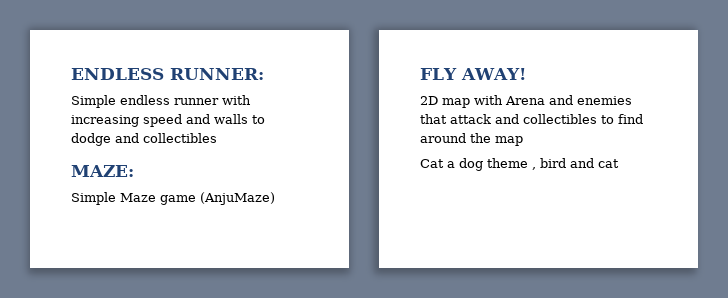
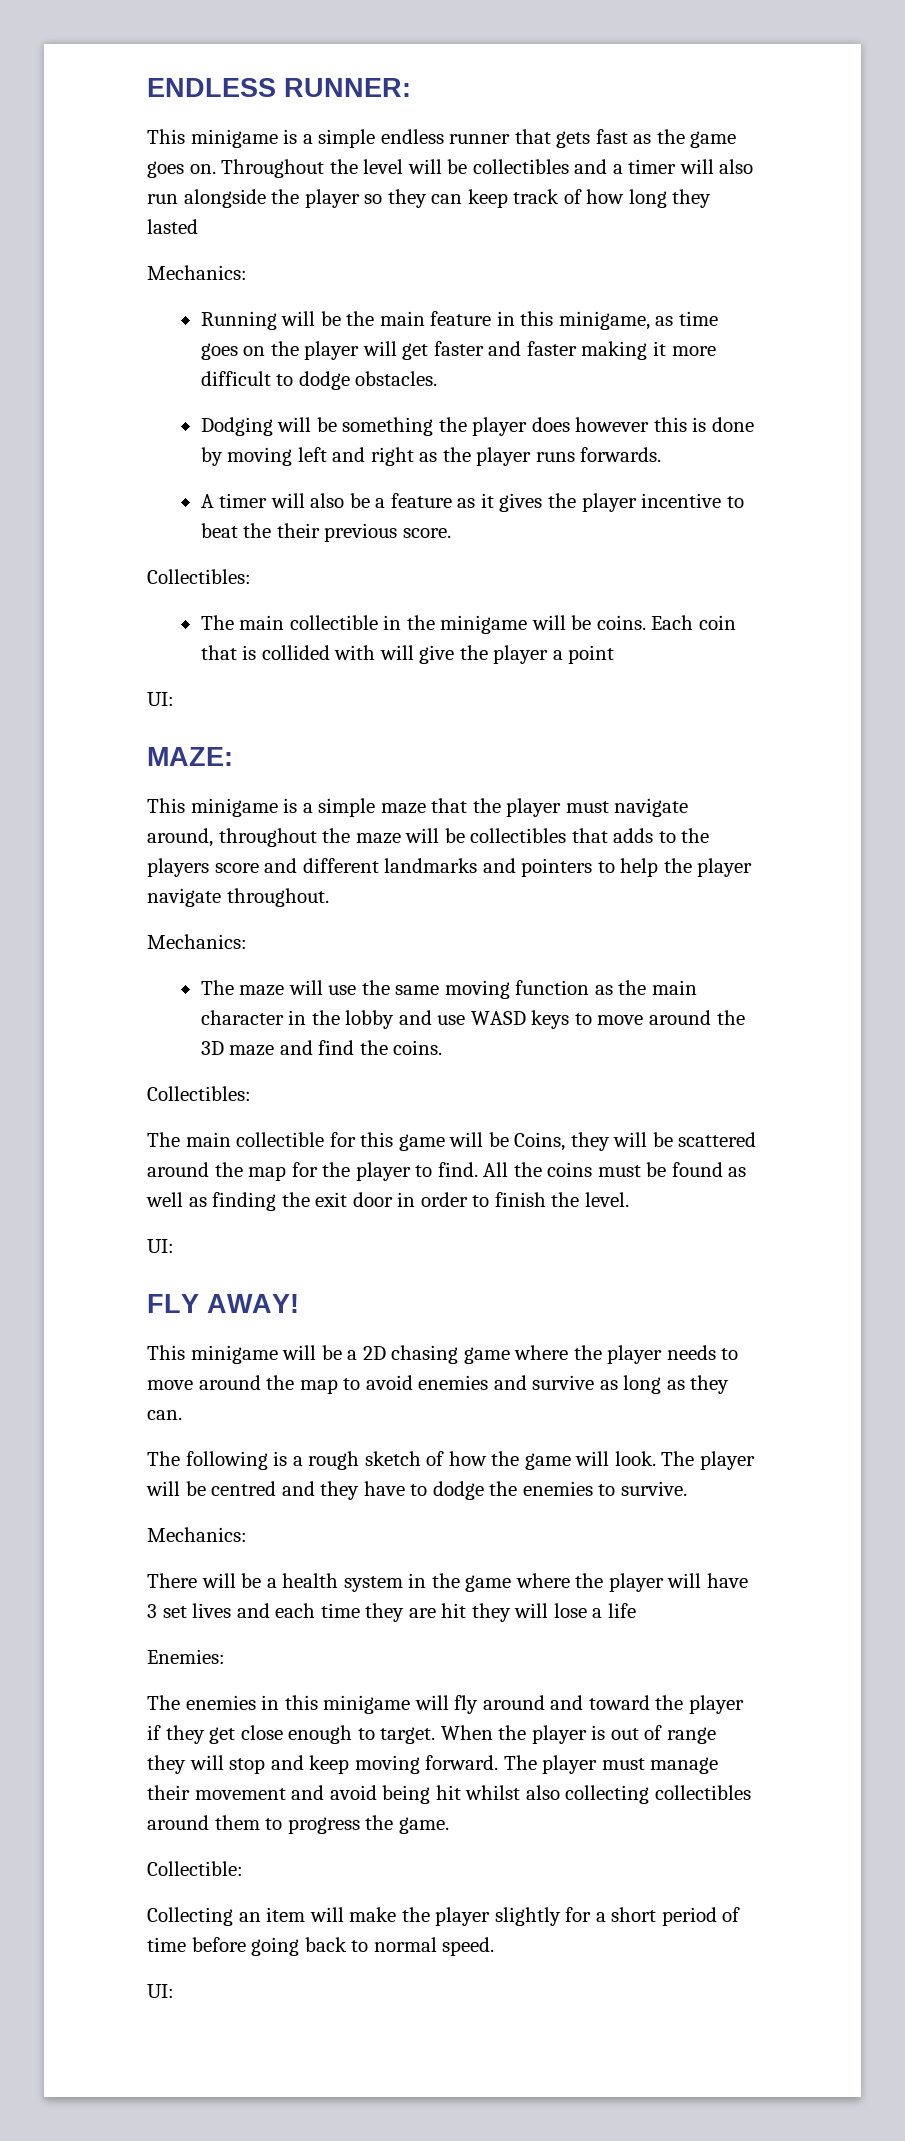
- Simple endless runner with increasing speed and walls to dodge and collectibles
+ This minigame is a simple endless runner that gets fast as the game goes on. Throughout the level will be collectibles and a timer will also run alongside the player so they can keep track of how long they lasted
+ Mechanics:
+ Running will be the main feature in this minigame, as time goes on the player will get faster and faster making it more difficult to dodge obstacles.
+ Dodging will be something the player does however this is done by moving left and right as the player runs forwards.
+ A timer will also be a feature as it gives the player incentive to beat the their previous score.
+ Collectibles:
+ The main collectible in the minigame will be coins. Each coin that is collided with will give the player a point
+ UI:
  MAZE:
- Simple Maze game (AnjuMaze)
+ This minigame is a simple maze that the player must navigate around, throughout the maze will be collectibles that adds to the players score and different landmarks and pointers to help the player navigate throughout.
+ Mechanics:
+ The maze will use the same moving function as the main character in the lobby and use WASD keys to move around the 3D maze and find the coins.
+ Collectibles:
+ The main collectible for this game will be Coins, they will be scattered around the map for the player to find. All the coins must be found as well as finding the exit door in order to finish the level.
+ UI:
  FLY AWAY!
- 2D map with Arena and enemies that attack and collectibles to find around the map
- Cat a dog theme , bird and cat
+ This minigame will be a 2D chasing game where the player needs to move around the map to avoid enemies and survive as long as they can.
+ The following is a rough sketch of how the game will look. The player will be centred and they have to dodge the enemies to survive.
+ Mechanics:
+ There will be a health system in the game where the player will have 3 set lives and each time they are hit they will lose a life
+ Enemies:
+ The enemies in this minigame will fly around and toward the player if they get close enough to target. When the player is out of range they will stop and keep moving forward. The player must manage their movement and avoid being hit whilst also collecting collectibles around them to progress the game.
+ Collectible:
+ Collecting an item will make the player slightly for a short period of time before going back to normal speed.
+ UI:

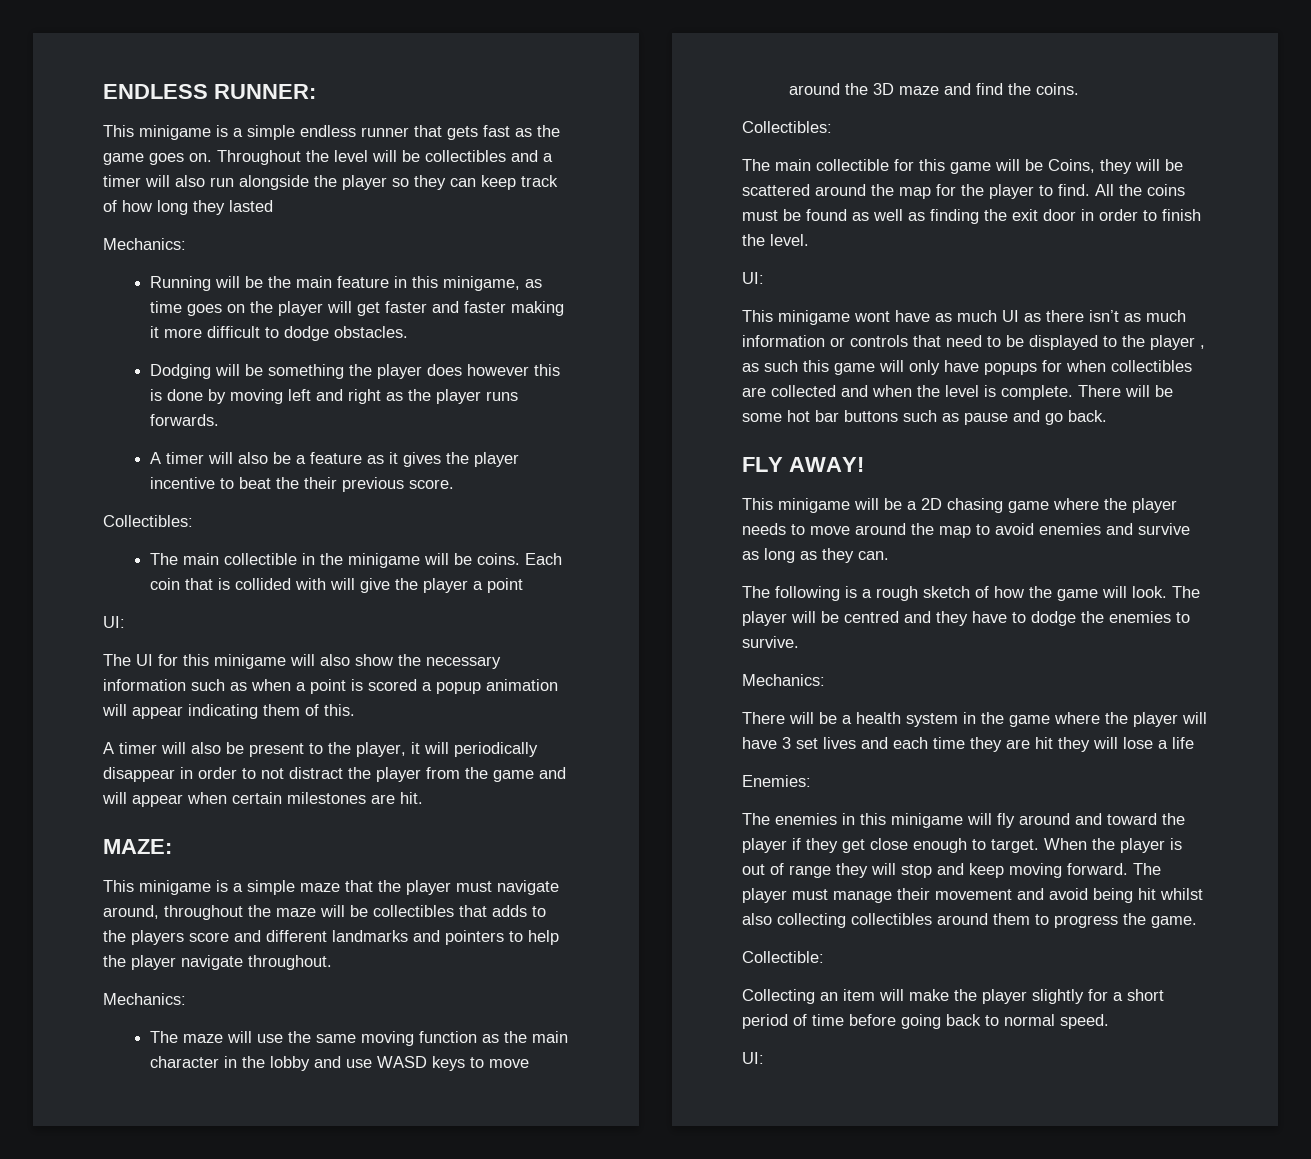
+ The UI for this minigame will also show the necessary information such as when a point is scored a popup animation will appear indicating them of this.
+ A timer will also be present to the player, it will periodically disappear in order to not distract the player from the game and will appear when certain milestones are hit.
+ This minigame wont have as much UI as there isn’t as much information or controls that need to be displayed to the player , as such this game will only have popups for when collectibles are collected and when the level is complete. There will be some hot bar buttons such as pause and go back.

